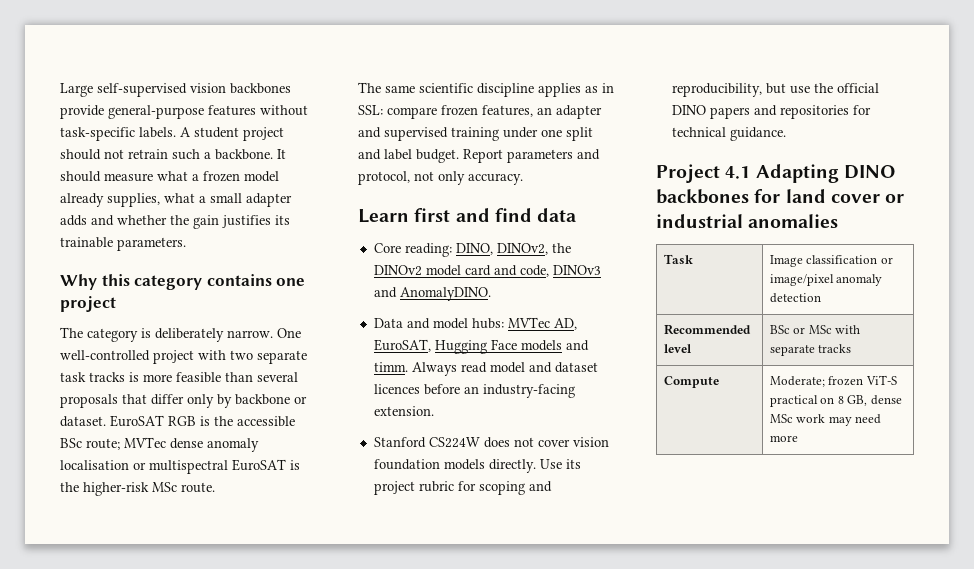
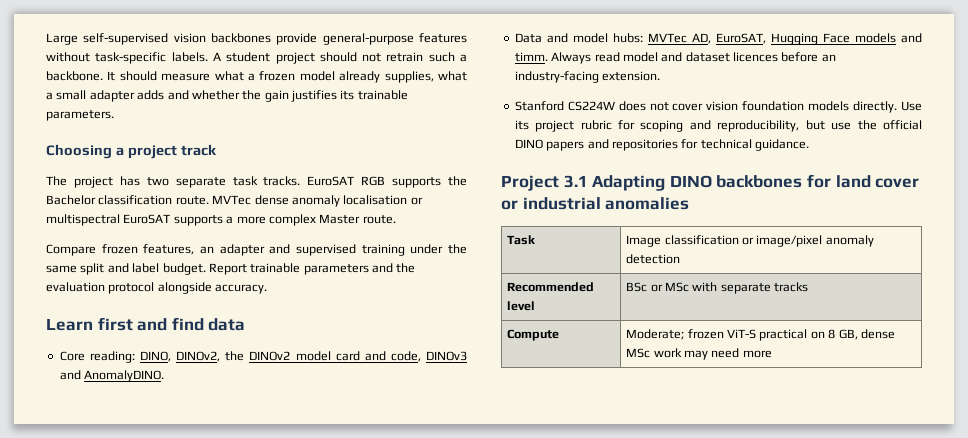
- Why this category contains one project
- The category is deliberately narrow. One well-controlled project with two separate task tracks is more feasible than several proposals that differ only by backbone or dataset. EuroSAT RGB is the accessible BSc route; MVTec dense anomaly localisation or multispectral EuroSAT is the higher-risk MSc route.
- The same scientific discipline applies as in SSL: compare frozen features, an adapter and supervised training under one split and label budget.
+ Choosing a project track
+ The project has two separate task tracks. EuroSAT RGB supports the Bachelor classification route. MVTec dense anomaly localisation or multispectral EuroSAT supports a more complex Master route.
+ Compare frozen features, an adapter and supervised training under the same split and label budget.
- Report parameters and protocol, not only accuracy.
+ Report trainable parameters and the evaluation protocol alongside accuracy.
- Project 4.1 Adapting DINO backbones for land cover or industrial anomalies
+ Project 3.1 Adapting DINO backbones for land cover or industrial anomalies

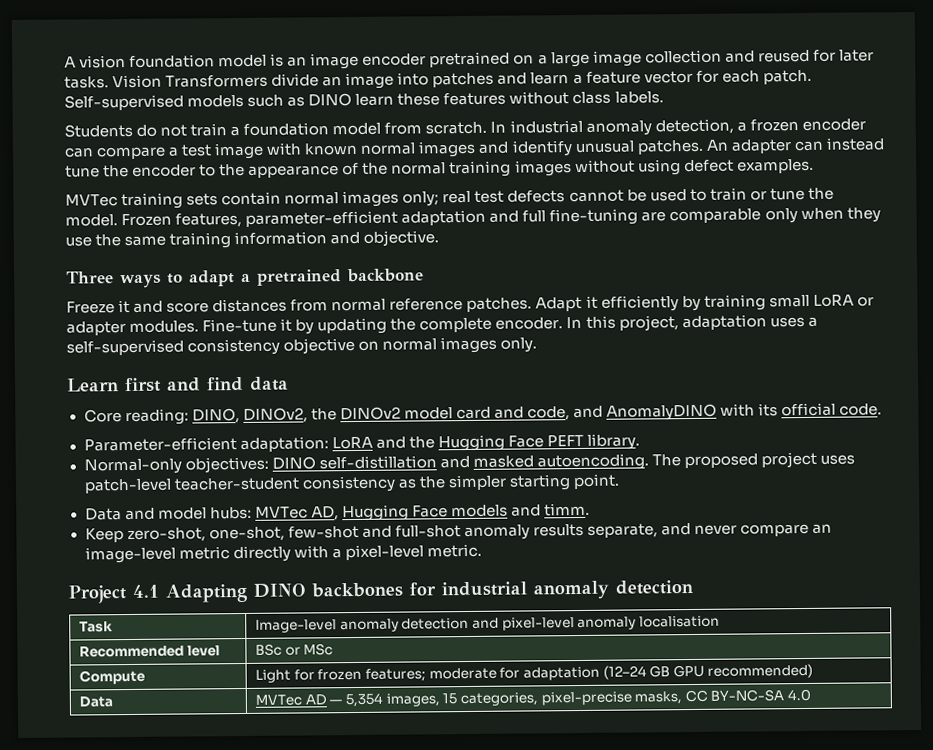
- Large self-supervised vision backbones provide general-purpose features without task-specific labels. A student project should not retrain such a backbone. It should measure what a frozen model already supplies, what a small adapter adds and whether the gain justifies its trainable parameters.
- Choosing a project track
- The project has two separate task tracks. EuroSAT RGB supports the Bachelor classification route. MVTec dense anomaly localisation or multispectral EuroSAT supports a more complex Master route.
- Compare frozen features, an adapter and supervised training under the same split and label budget. Report trainable parameters and the evaluation protocol alongside accuracy.
+ A vision foundation model is an image encoder pretrained on a large image collection and reused for later tasks. Vision Transformers divide an image into patches and learn a feature vector for each patch. Self-supervised models such as DINO learn these features without class labels.
+ Students do not train a foundation model from scratch. In industrial anomaly detection, a frozen encoder can compare a test image with known normal images and identify unusual patches. An adapter can instead tune the encoder to the appearance of the normal training images without using defect examples.
+ MVTec training sets contain normal images only; real test defects cannot be used to train or tune the model. Frozen features, parameter-efficient adaptation and full fine-tuning are comparable only when they use the same training information and objective.
+ Three ways to adapt a pretrained backbone
+ Freeze it and score distances from normal reference patches. Adapt it efficiently by training small LoRA or adapter modules. Fine-tune it by updating the complete encoder. In this project, adaptation uses a self-supervised consistency objective on normal images only.
- Core reading: DINO, DINOv2, the DINOv2 model card and code, DINOv3 and AnomalyDINO.
+ Core reading: DINO, DINOv2, the DINOv2 model card and code, and AnomalyDINO with its official code.
+ Parameter-efficient adaptation: LoRA and the Hugging Face PEFT library.
+ Normal-only objectives: DINO self-distillation and masked autoencoding. The proposed project uses patch-level teacher-student consistency as the simpler starting point.
- Data and model hubs: MVTec AD, EuroSAT, Hugging Face models and timm. Always read model and dataset licences before an industry-facing extension.
- Stanford CS224W does not cover vision foundation models directly. Use its project rubric for scoping and reproducibility, but use the official DINO papers and repositories for technical guidance.
+ Data and model hubs: MVTec AD, Hugging Face models and timm.
+ Keep zero-shot, one-shot, few-shot and full-shot anomaly results separate, and never compare an image-level metric directly with a pixel-level metric.
- Project 3.1 Adapting DINO backbones for land cover or industrial anomalies
- Task | Image classification or image/pixel anomaly detection
+ Project 4.1 Adapting DINO backbones for industrial anomaly detection
+ Task | Image-level anomaly detection and pixel-level anomaly localisation
- Recommended level | BSc or MSc with separate tracks
- Compute | Moderate; frozen ViT-S practical on 8 GB, dense MSc work may need more
+ Recommended level | BSc or MSc
+ Compute | Light for frozen features; moderate for adaptation (12–24 GB GPU recommended)
+ Data | MVTec AD — 5,354 images, 15 categories, pixel-precise masks, CC BY-NC-SA 4.0

